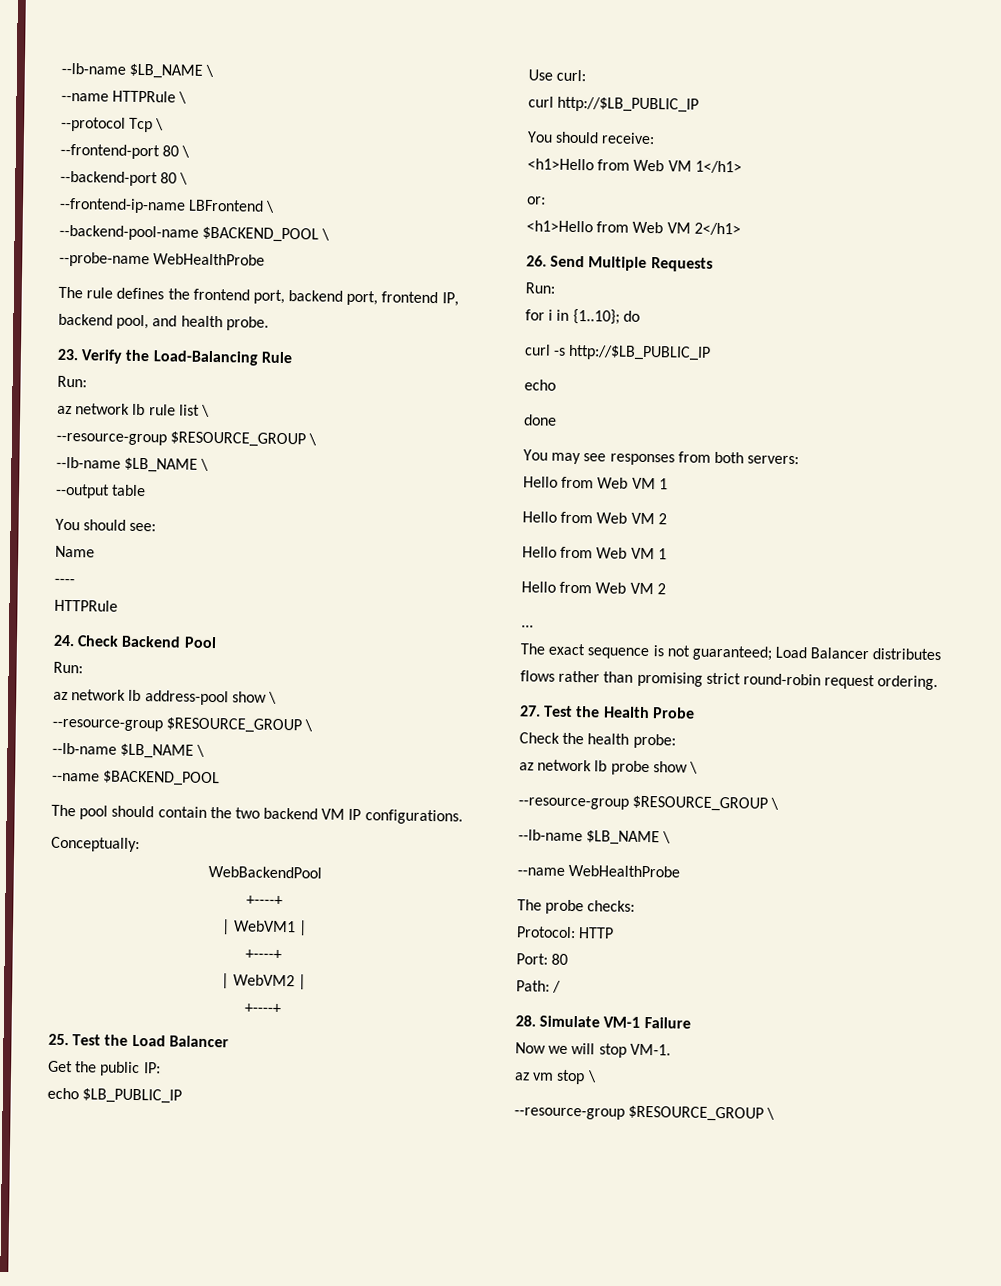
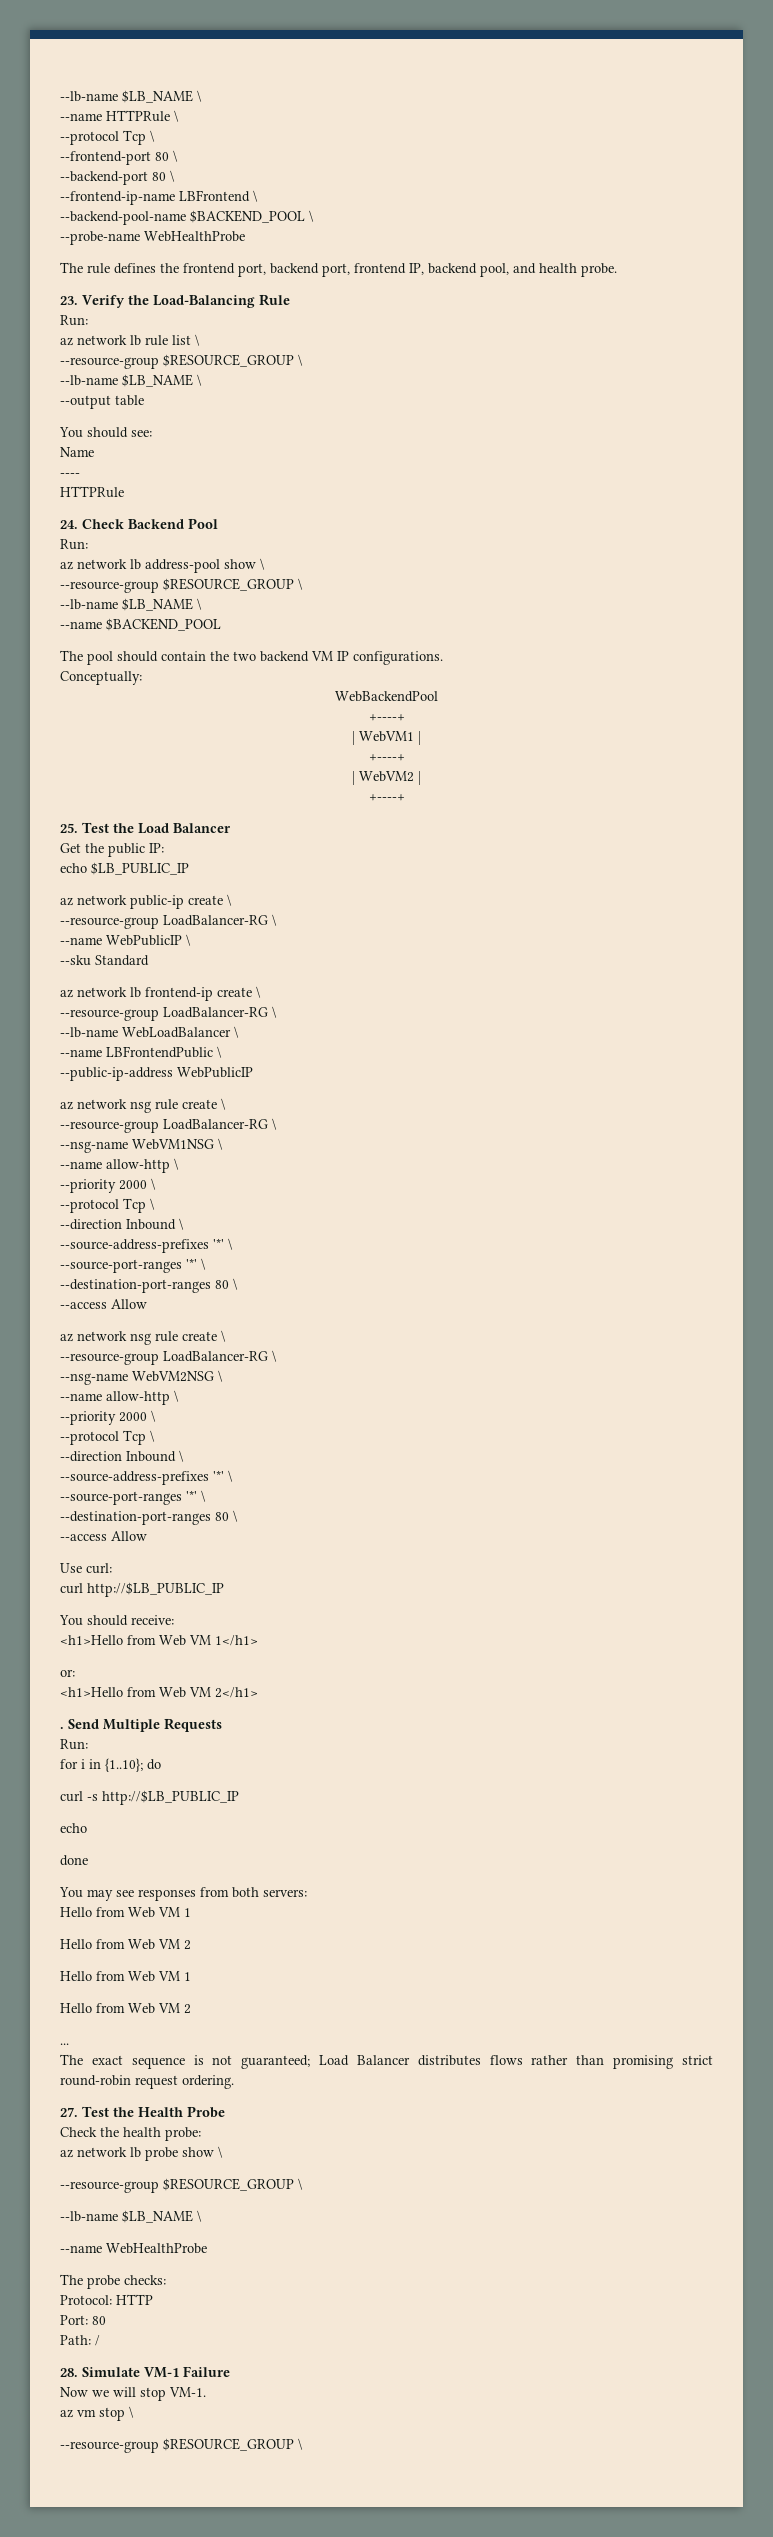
+ az network public-ip create \
+ --resource-group LoadBalancer-RG \
+ --name WebPublicIP \
+ --sku Standard
+ az network lb frontend-ip create \
+ --resource-group LoadBalancer-RG \
+ --lb-name WebLoadBalancer \
+ --name LBFrontendPublic \
+ --public-ip-address WebPublicIP
+ az network nsg rule create \
+ --resource-group LoadBalancer-RG \
+ --nsg-name WebVM1NSG \
+ --name allow-http \
+ --priority 2000 \
+ --protocol Tcp \
+ --direction Inbound \
+ --source-address-prefixes '*' \
+ --source-port-ranges '*' \
+ --destination-port-ranges 80 \
+ --access Allow
+ az network nsg rule create \
+ --resource-group LoadBalancer-RG \
+ --nsg-name WebVM2NSG \
+ --name allow-http \
+ --priority 2000 \
+ --protocol Tcp \
+ --direction Inbound \
+ --source-address-prefixes '*' \
+ --source-port-ranges '*' \
+ --destination-port-ranges 80 \
+ --access Allow
- 26. Send Multiple Requests
+ . Send Multiple Requests

